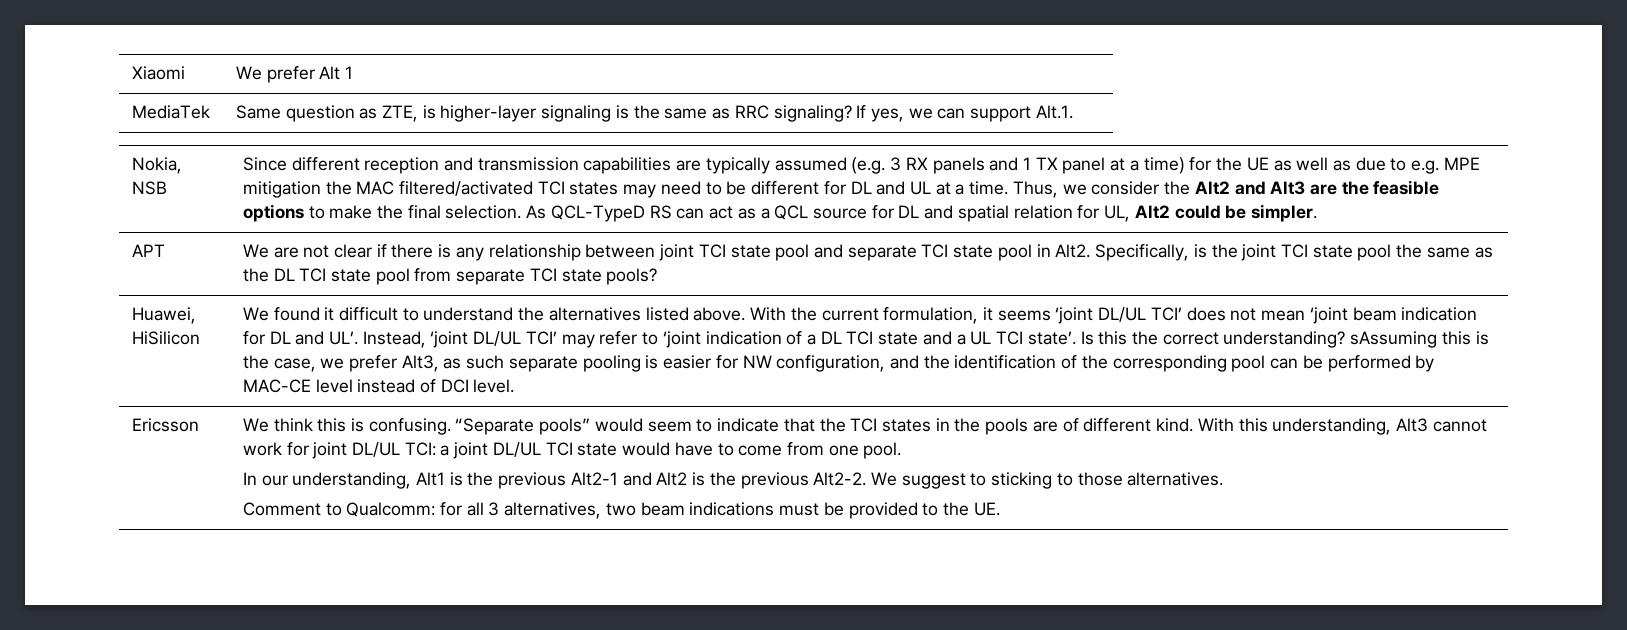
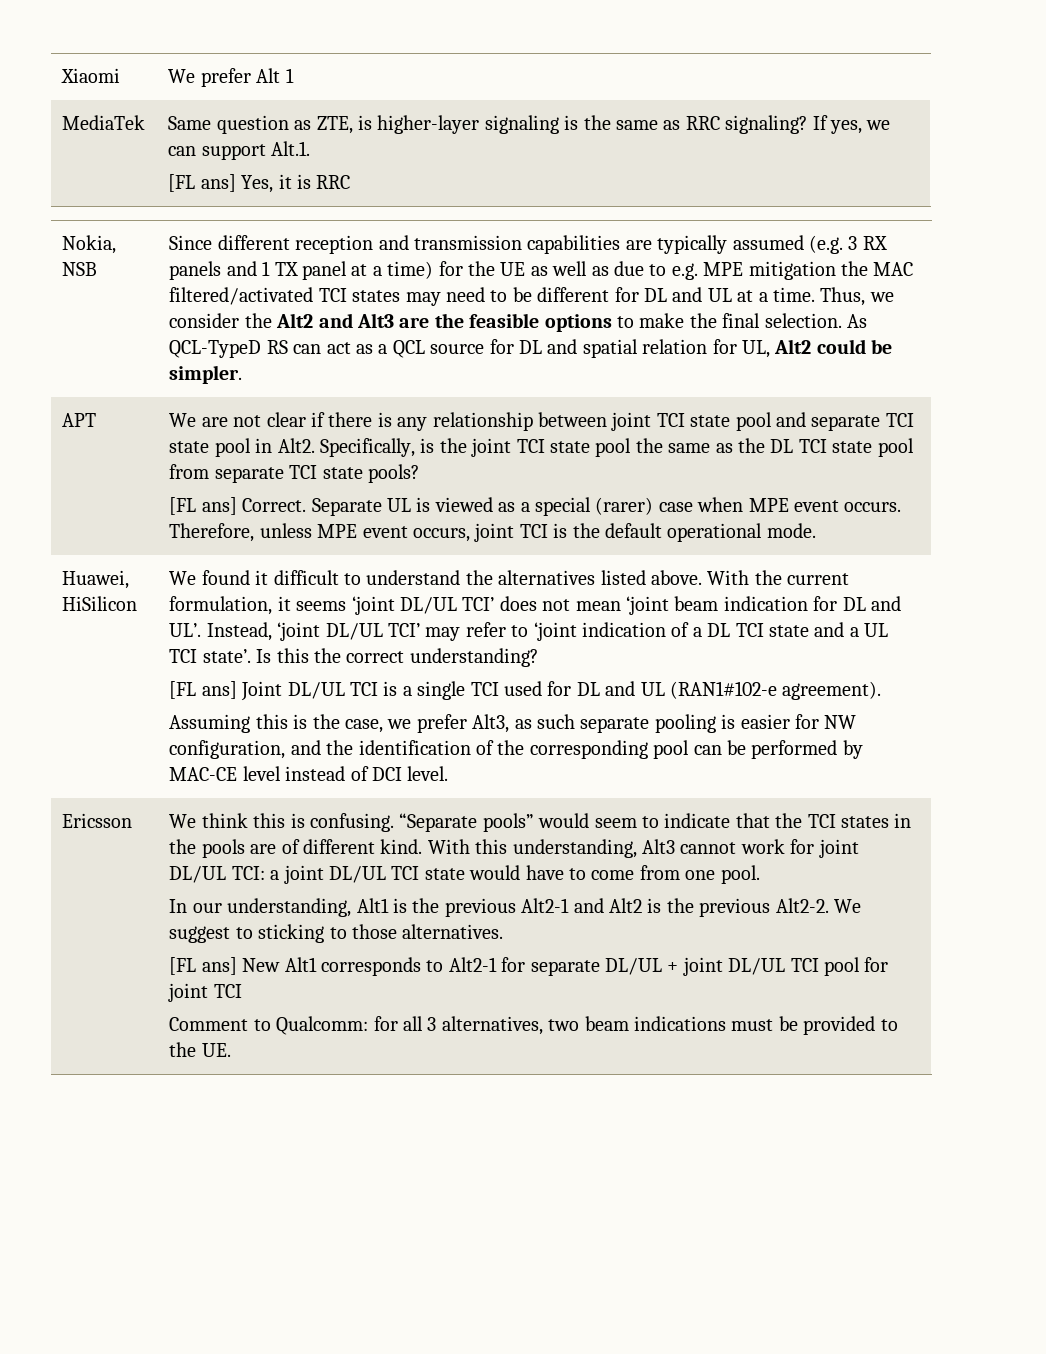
  MediaTek | Same question as ZTE, is higher-layer signaling is the same as RRC signaling? If yes, we can support Alt.1.
+ [FL ans] Yes, it is RRC
+ [FL ans] Correct. Separate UL is viewed as a special (rarer) case when MPE event occurs. Therefore, unless MPE event occurs, joint TCI is the default operational mode.
- Is this the correct understanding? sAssuming this is the case, we prefer Alt3, as such separate pooling is easier for NW configuration, and the identification of the corresponding pool can be performed by MAC-CE level instead of DCI level.
+ Is this the correct understanding?
+ [FL ans] Joint DL/UL TCI is a single TCI used for DL and UL (RAN1#102-e agreement).
+ Assuming this is the case, we prefer Alt3, as such separate pooling is easier for NW configuration, and the identification of the corresponding pool can be performed by MAC-CE level instead of DCI level.
+ [FL ans] New Alt1 corresponds to Alt2-1 for separate DL/UL + joint DL/UL TCI pool for joint TCI

